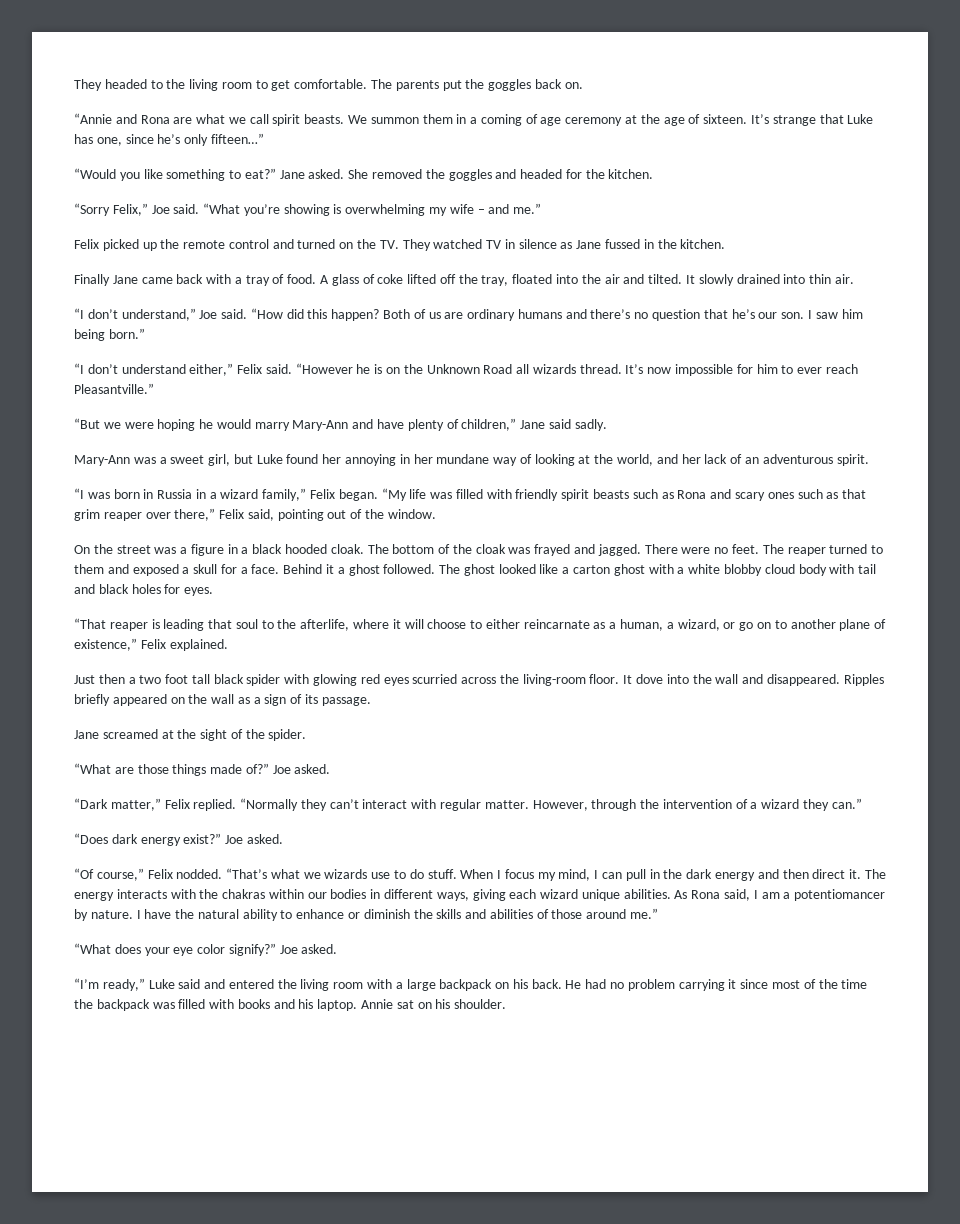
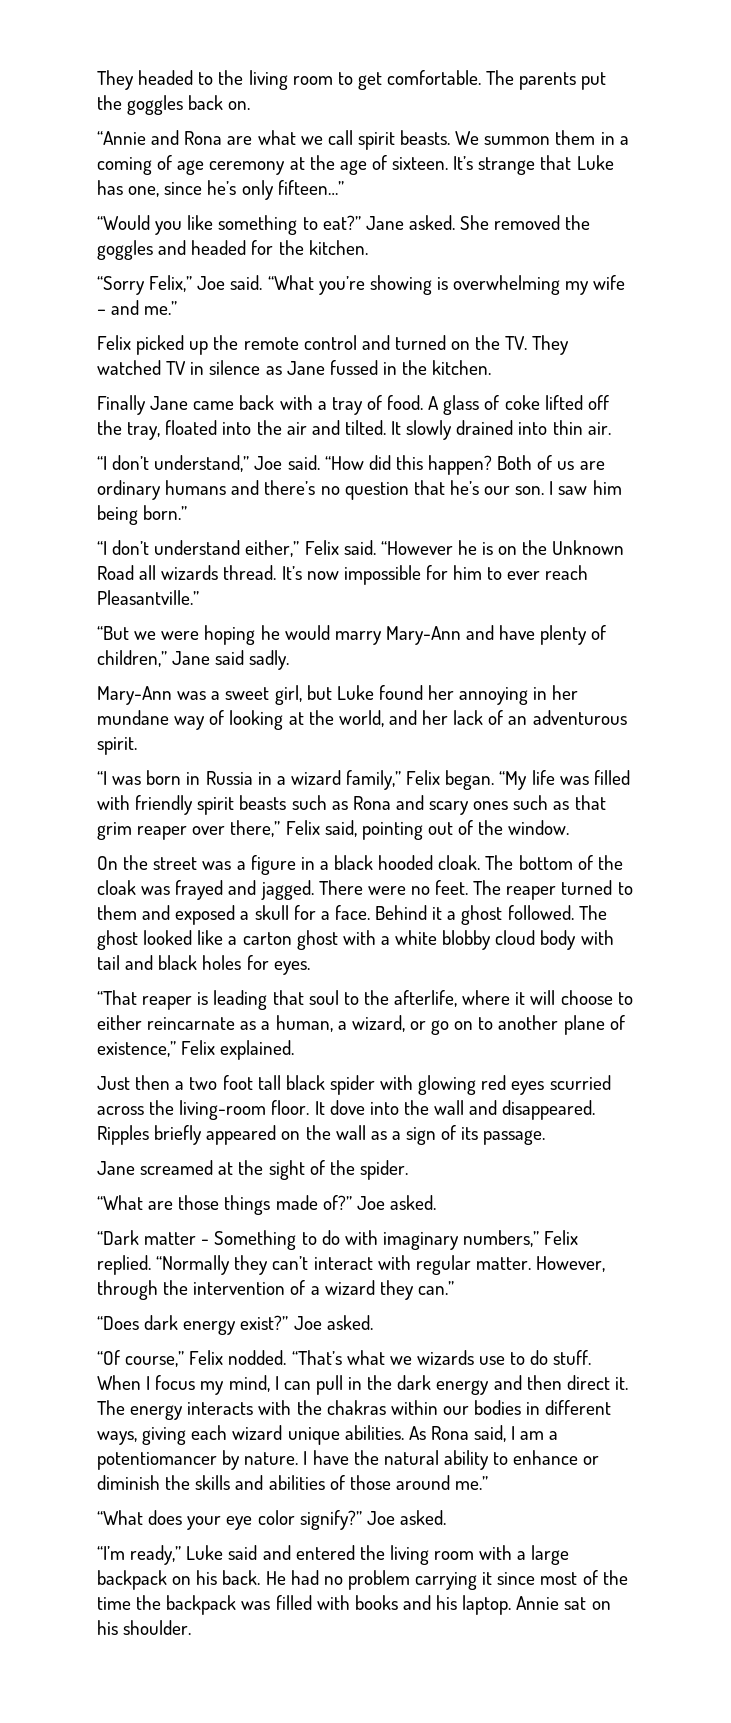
- “Dark matter,” Felix replied.
+ “Dark matter - Something to do with imaginary numbers,” Felix replied.

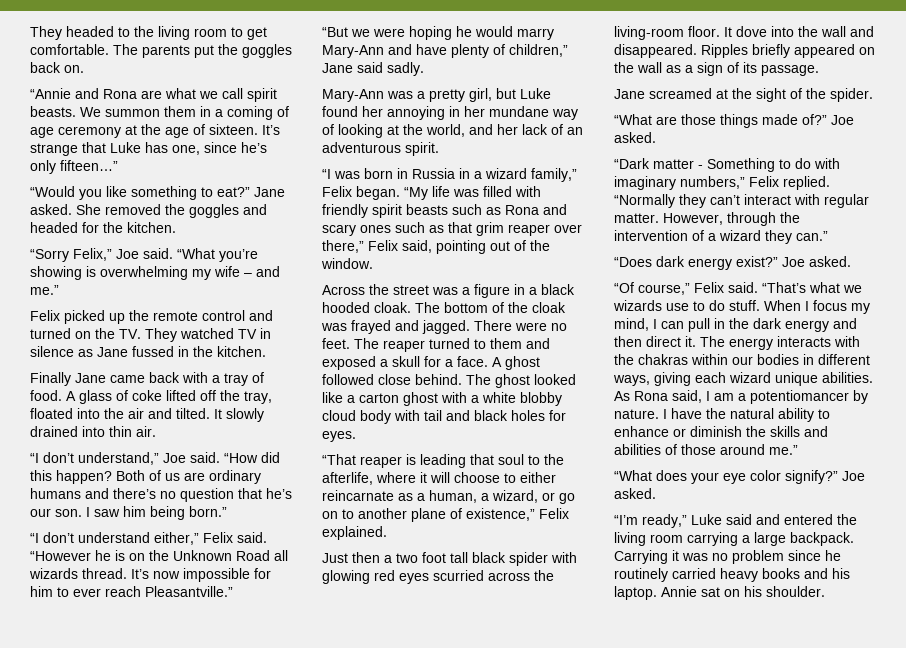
- Mary-Ann was a sweet girl, but Luke found her annoying in her mundane way of looking at the world, and her lack of an adventurous spirit.
+ Mary-Ann was a pretty girl, but Luke found her annoying in her mundane way of looking at the world, and her lack of an adventurous spirit.
- On the street was a figure in a black hooded cloak.
+ Across the street was a figure in a black hooded cloak.
- Behind it a ghost followed.
+ A ghost followed close behind.
- “Of course,” Felix nodded.
+ “Of course,” Felix said.
- “I’m ready,” Luke said and entered the living room with a large backpack on his back. He had no problem carrying it since most of the time the backpack was filled with books and his laptop.
+ “I’m ready,” Luke said and entered the living room carrying a large backpack. Carrying it was no problem since he routinely carried heavy books and his laptop.

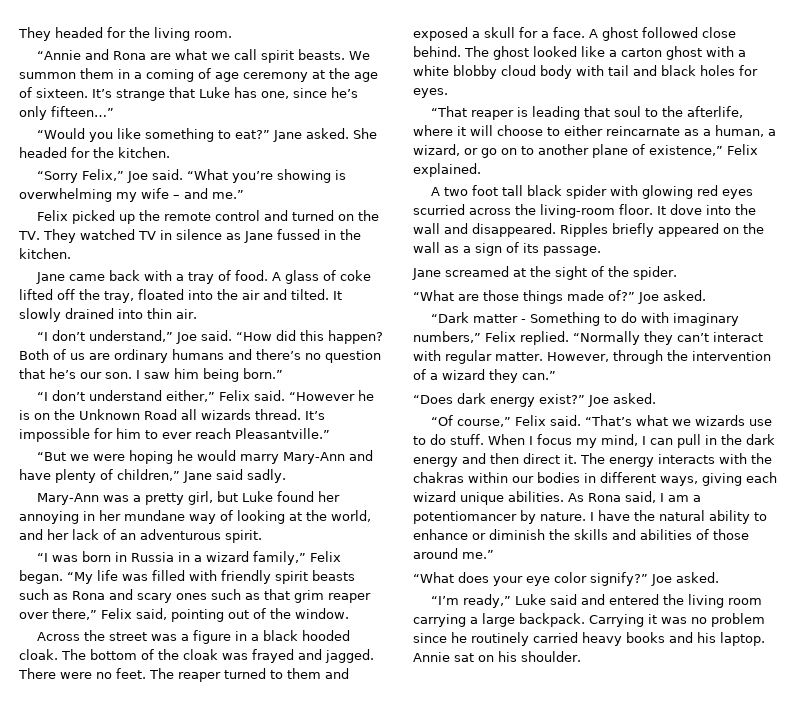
- They headed to the living room to get comfortable. The parents put the goggles back on.
+ They headed for the living room.
- She removed the goggles and headed for the kitchen.
+ She headed for the kitchen.
- Finally Jane came back with a tray of food.
+ Jane came back with a tray of food.
- It’s now impossible for him to ever reach Pleasantville.”
+ It’s impossible for him to ever reach Pleasantville.”
- Just then a two foot tall black spider with glowing red eyes scurried across the living-room floor.
+ A two foot tall black spider with glowing red eyes scurried across the living-room floor.

